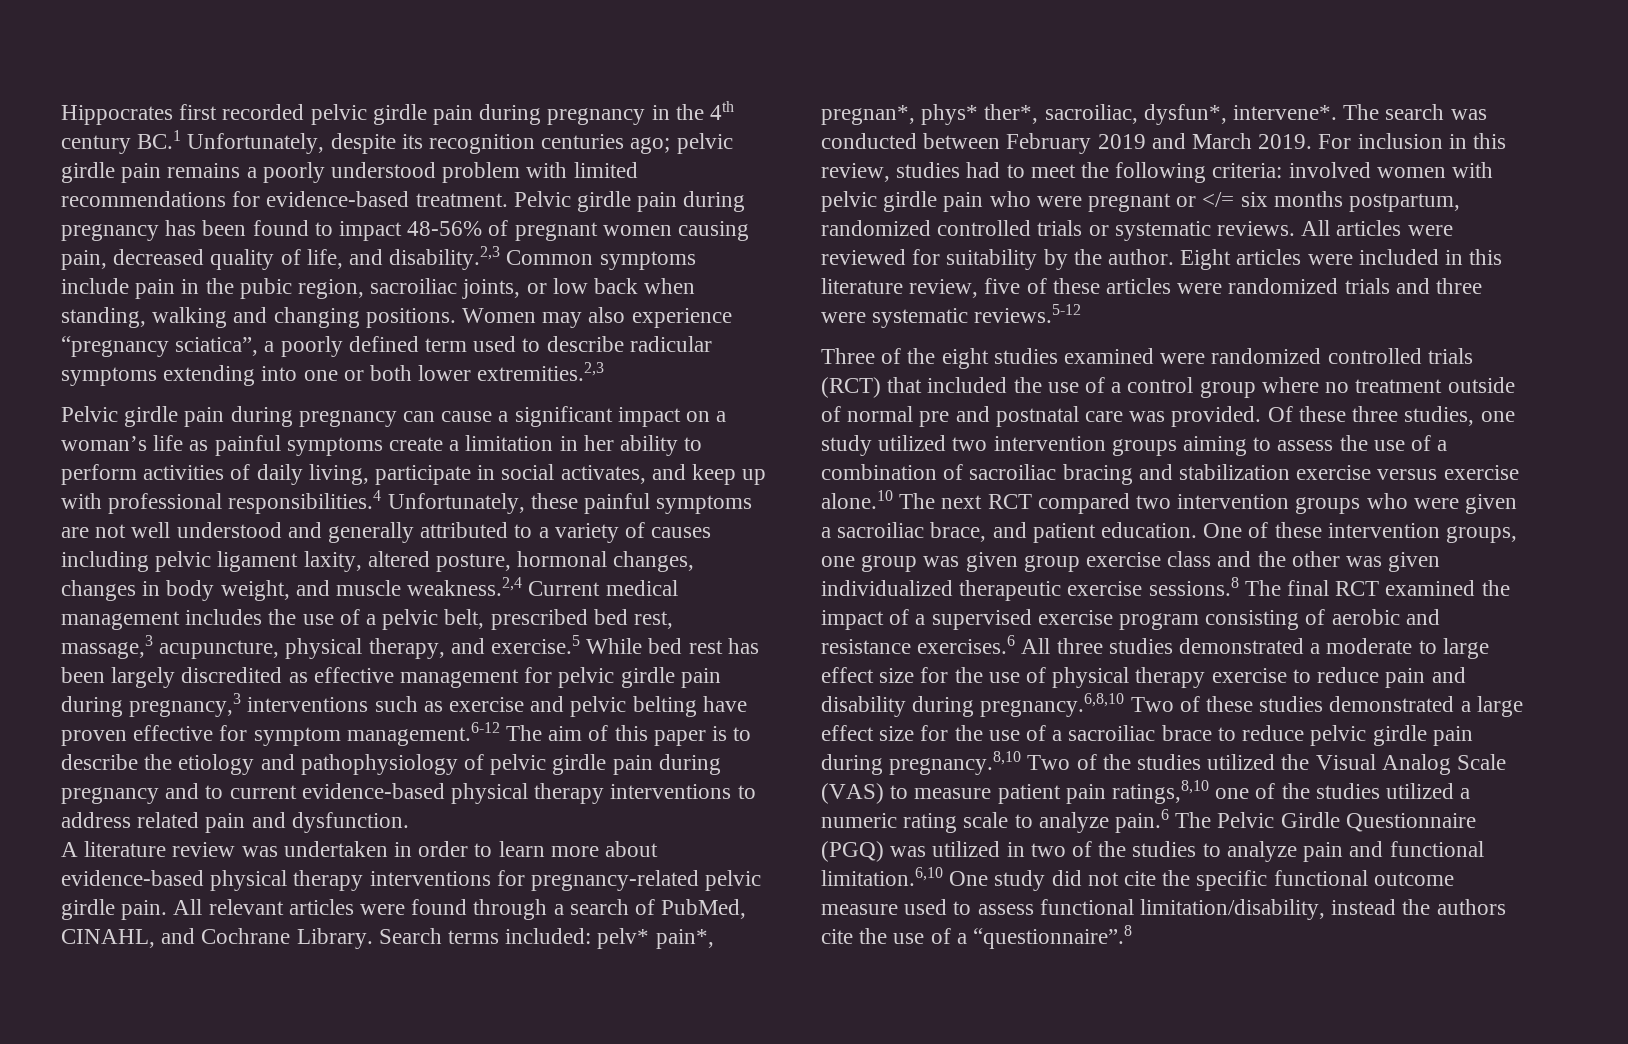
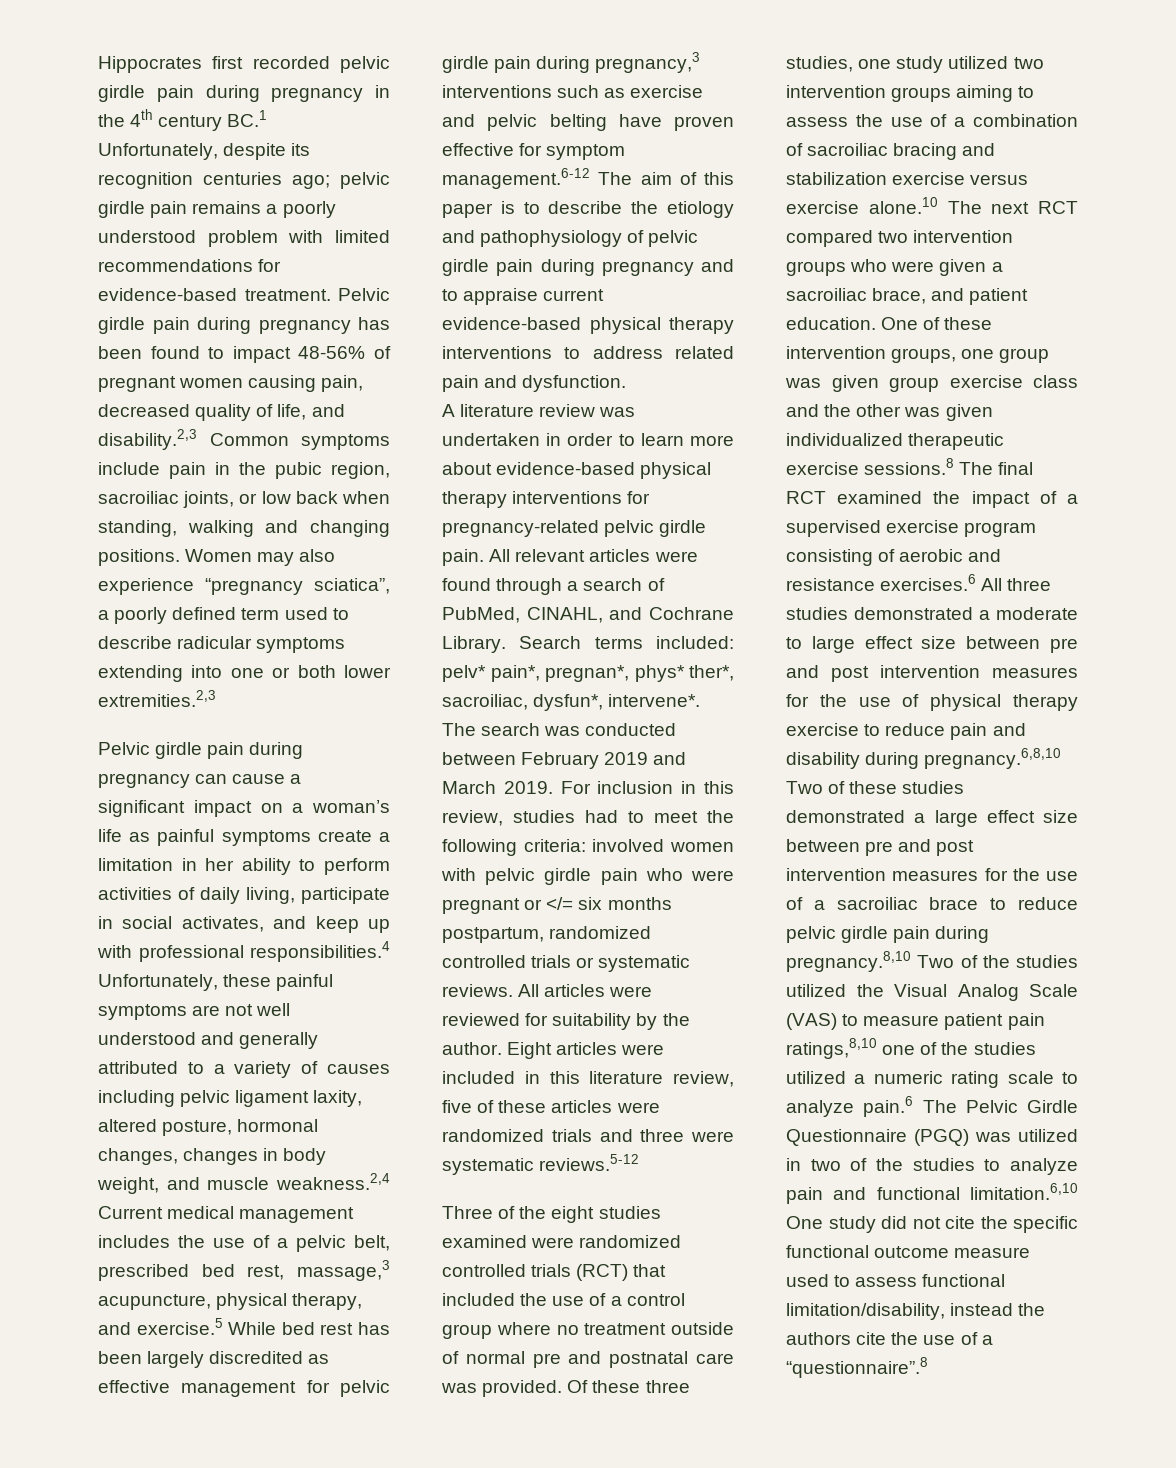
- Pelvic girdle pain during pregnancy can cause a significant impact on a woman’s life as painful symptoms create a limitation in her ability to perform activities of daily living, participate in social activates, and keep up with professional responsibilities.4 Unfortunately, these painful symptoms are not well understood and generally attributed to a variety of causes including pelvic ligament laxity, altered posture, hormonal changes, changes in body weight, and muscle weakness.2,4 Current medical management includes the use of a pelvic belt, prescribed bed rest, massage,3 acupuncture, physical therapy, and exercise.5 While bed rest has been largely discredited as effective management for pelvic girdle pain during pregnancy,3 interventions such as exercise and pelvic belting have proven effective for symptom management.6-12 The aim of this paper is to describe the etiology and pathophysiology of pelvic girdle pain during pregnancy and to current evidence-based physical therapy interventions to address related pain and dysfunction.
+ Pelvic girdle pain during pregnancy can cause a significant impact on a woman’s life as painful symptoms create a limitation in her ability to perform activities of daily living, participate in social activates, and keep up with professional responsibilities.4 Unfortunately, these painful symptoms are not well understood and generally attributed to a variety of causes including pelvic ligament laxity, altered posture, hormonal changes, changes in body weight, and muscle weakness.2,4 Current medical management includes the use of a pelvic belt, prescribed bed rest, massage,3 acupuncture, physical therapy, and exercise.5 While bed rest has been largely discredited as effective management for pelvic girdle pain during pregnancy,3 interventions such as exercise and pelvic belting have proven effective for symptom management.6-12 The aim of this paper is to describe the etiology and pathophysiology of pelvic girdle pain during pregnancy and to appraise current evidence-based physical therapy interventions to address related pain and dysfunction.
- One of these intervention groups, one group was given group exercise class and the other was given individualized therapeutic exercise sessions.8 The final RCT examined the impact of a supervised exercise program consisting of aerobic and resistance exercises.6 All three studies demonstrated a moderate to large effect size for the use of physical therapy exercise to reduce pain and disability during pregnancy.6,8,10 Two of these studies demonstrated a large effect size for the use of a sacroiliac brace to reduce pelvic girdle pain during pregnancy.8,10 Two of the studies utilized the Visual Analog Scale (VAS) to measure patient pain ratings,8,10 one of the studies utilized a numeric rating scale to analyze pain.6 The Pelvic Girdle Questionnaire (PGQ) was utilized in two of the studies to analyze pain and functional limitation.6,10 One study did not cite the specific functional outcome measure used to assess functional limitation/disability, instead the authors cite the use of a “questionnaire”.8
+ One of these intervention groups, one group was given group exercise class and the other was given individualized therapeutic exercise sessions.8 The final RCT examined the impact of a supervised exercise program consisting of aerobic and resistance exercises.6 All three studies demonstrated a moderate to large effect size between pre and post intervention measures for the use of physical therapy exercise to reduce pain and disability during pregnancy.6,8,10 Two of these studies demonstrated a large effect size between pre and post intervention measures for the use of a sacroiliac brace to reduce pelvic girdle pain during pregnancy.8,10 Two of the studies utilized the Visual Analog Scale (VAS) to measure patient pain ratings,8,10 one of the studies utilized a numeric rating scale to analyze pain.6 The Pelvic Girdle Questionnaire (PGQ) was utilized in two of the studies to analyze pain and functional limitation.6,10 One study did not cite the specific functional outcome measure used to assess functional limitation/disability, instead the authors cite the use of a “questionnaire”.8

